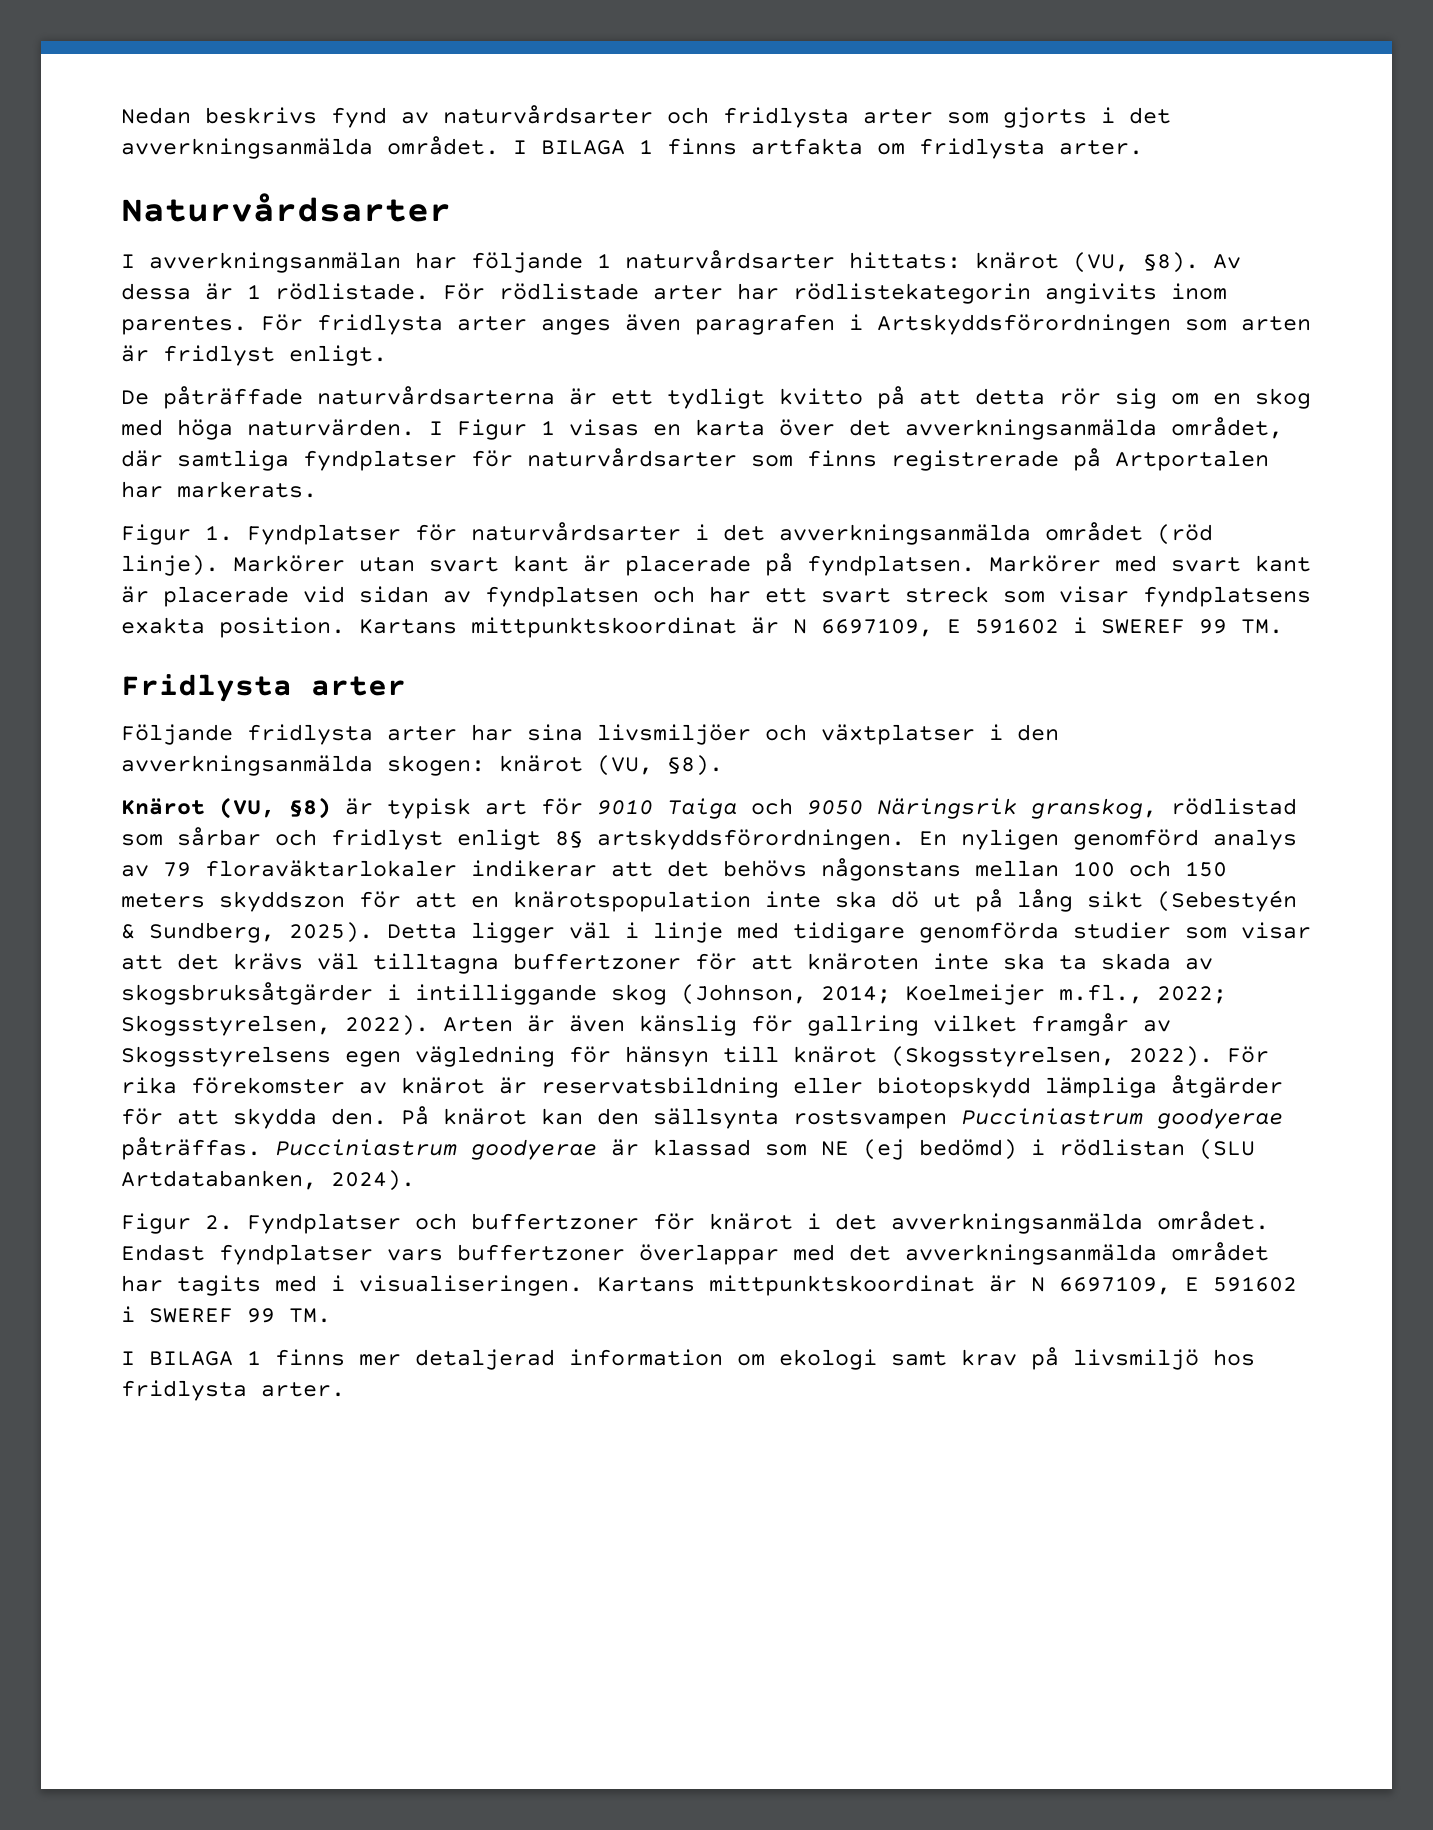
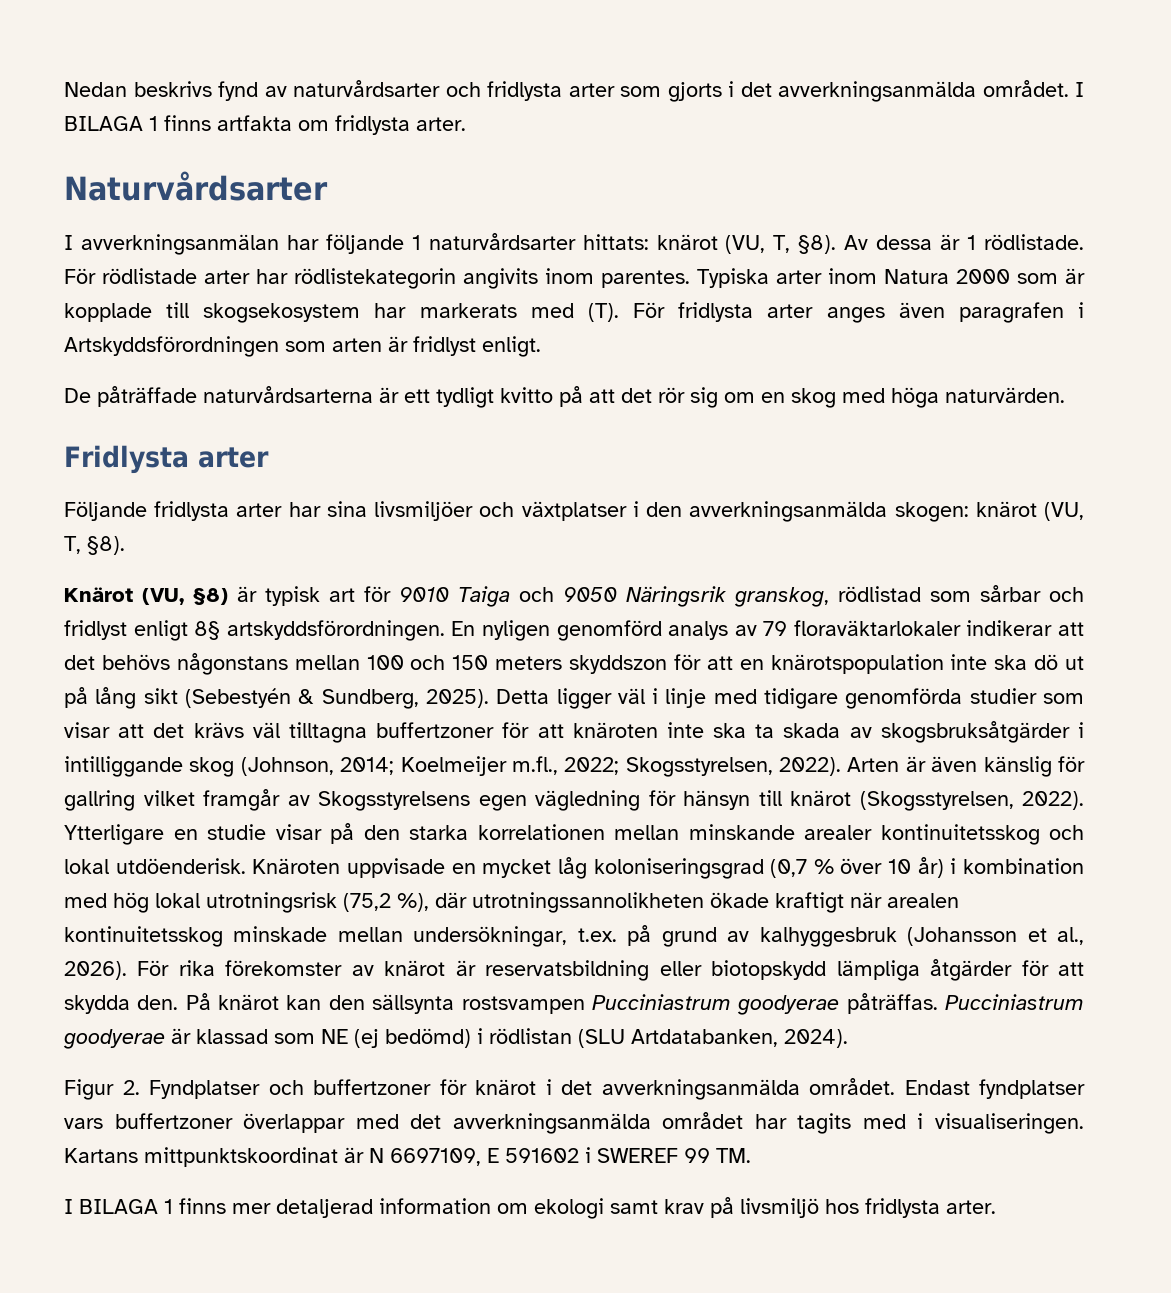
- I avverkningsanmälan har följande 1 naturvårdsarter hittats: knärot (VU, §8).
+ I avverkningsanmälan har följande 1 naturvårdsarter hittats: knärot (VU, T, §8).
- För fridlysta arter anges även paragrafen i Artskyddsförordningen som arten är fridlyst enligt.
+ Typiska arter inom Natura 2000 som är kopplade till skogsekosystem har markerats med (T). För fridlysta arter anges även paragrafen i Artskyddsförordningen som arten är fridlyst enligt.
- De påträffade naturvårdsarterna är ett tydligt kvitto på att detta rör sig om en skog med höga naturvärden. I Figur 1 visas en karta över det avverkningsanmälda området, där samtliga fyndplatser för naturvårdsarter som finns registrerade på Artportalen har markerats.
- Figur 1. Fyndplatser för naturvårdsarter i det avverkningsanmälda området (röd linje). Markörer utan svart kant är placerade på fyndplatsen. Markörer med svart kant är placerade vid sidan av fyndplatsen och har ett svart streck som visar fyndplatsens exakta position. Kartans mittpunktskoordinat är N 6697109, E 591602 i SWEREF 99 TM.
+ De påträffade naturvårdsarterna är ett tydligt kvitto på att det rör sig om en skog med höga naturvärden.
- Följande fridlysta arter har sina livsmiljöer och växtplatser i den avverkningsanmälda skogen: knärot (VU, §8).
+ Följande fridlysta arter har sina livsmiljöer och växtplatser i den avverkningsanmälda skogen: knärot (VU, T, §8).
+ Ytterligare en studie visar på den starka korrelationen mellan minskande arealer kontinuitetsskog och lokal utdöenderisk. Knäroten uppvisade en mycket låg koloniseringsgrad (0,7 % över 10 år) i kombination med hög lokal utrotningsrisk (75,2 %), där utrotningssannolikheten ökade kraftigt när arealen kontinuitetsskog minskade mellan undersökningar, t.ex. på grund av kalhyggesbruk (Johansson et al., 2026).

